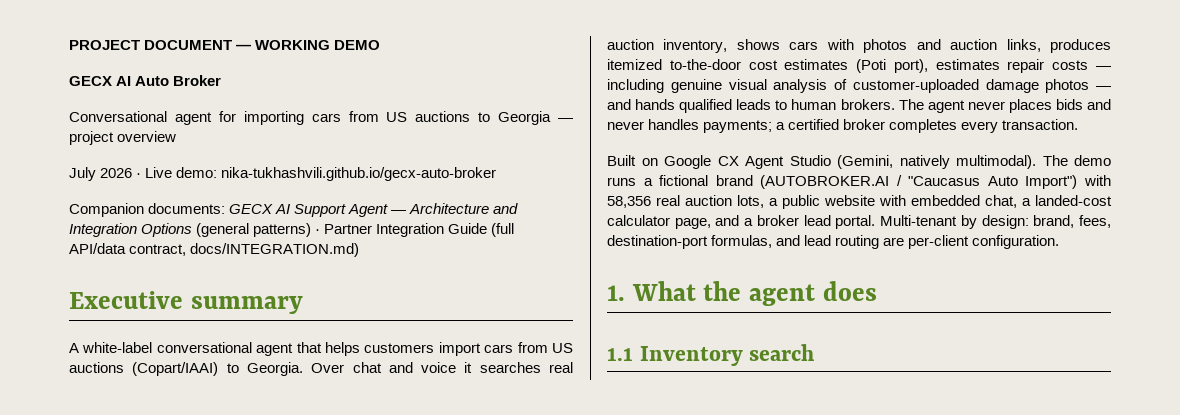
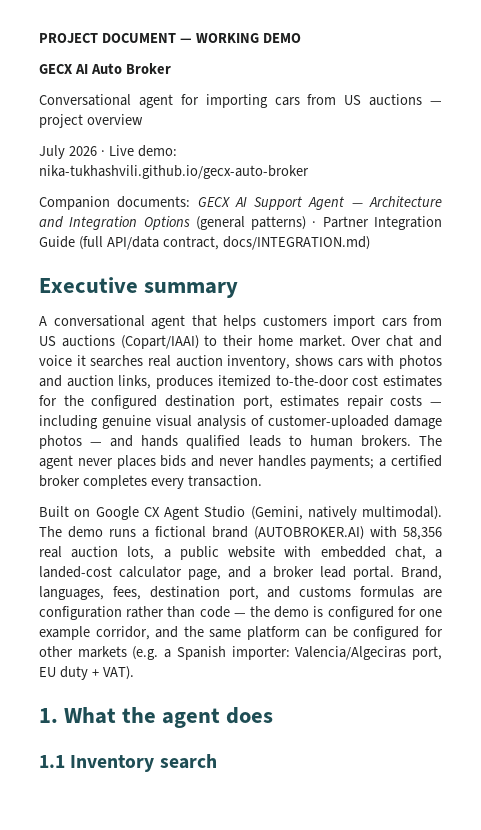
- Conversational agent for importing cars from US auctions to Georgia — project overview
+ Conversational agent for importing cars from US auctions — project overview
- A white-label conversational agent that helps customers import cars from US auctions (Copart/IAAI) to Georgia.
+ A conversational agent that helps customers import cars from US auctions (Copart/IAAI) to their home market.
- Over chat and voice it searches real auction inventory, shows cars with photos and auction links, produces itemized to-the-door cost estimates (Poti port), estimates repair costs — including genuine visual analysis of customer-uploaded damage photos — and hands qualified leads to human brokers.
+ Over chat and voice it searches real auction inventory, shows cars with photos and auction links, produces itemized to-the-door cost estimates for the configured destination port, estimates repair costs — including genuine visual analysis of customer-uploaded damage photos — and hands qualified leads to human brokers.
- The demo runs a fictional brand (AUTOBROKER.AI / "Caucasus Auto Import") with 58,356 real auction lots, a public website with embedded chat, a landed-cost calculator page, and a broker lead portal.
+ The demo runs a fictional brand (AUTOBROKER.AI) with 58,356 real auction lots, a public website with embedded chat, a landed-cost calculator page, and a broker lead portal.
- Multi-tenant by design: brand, fees, destination-port formulas, and lead routing are per-client configuration.
+ Brand, languages, fees, destination port, and customs formulas are configuration rather than code — the demo is configured for one example corridor, and the same platform can be configured for other markets (e.g. a Spanish importer: Valencia/Algeciras port, EU duty + VAT).

